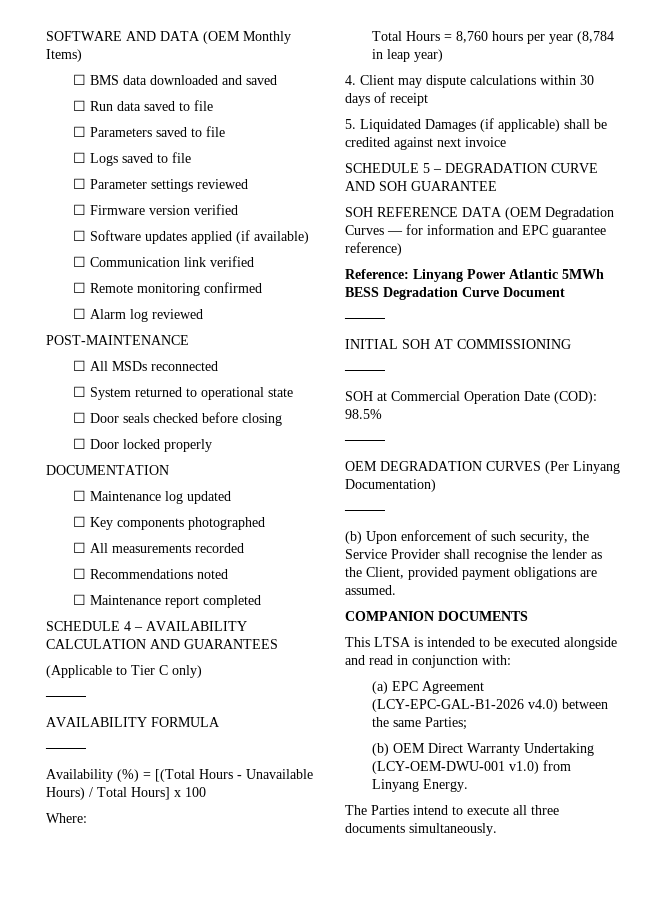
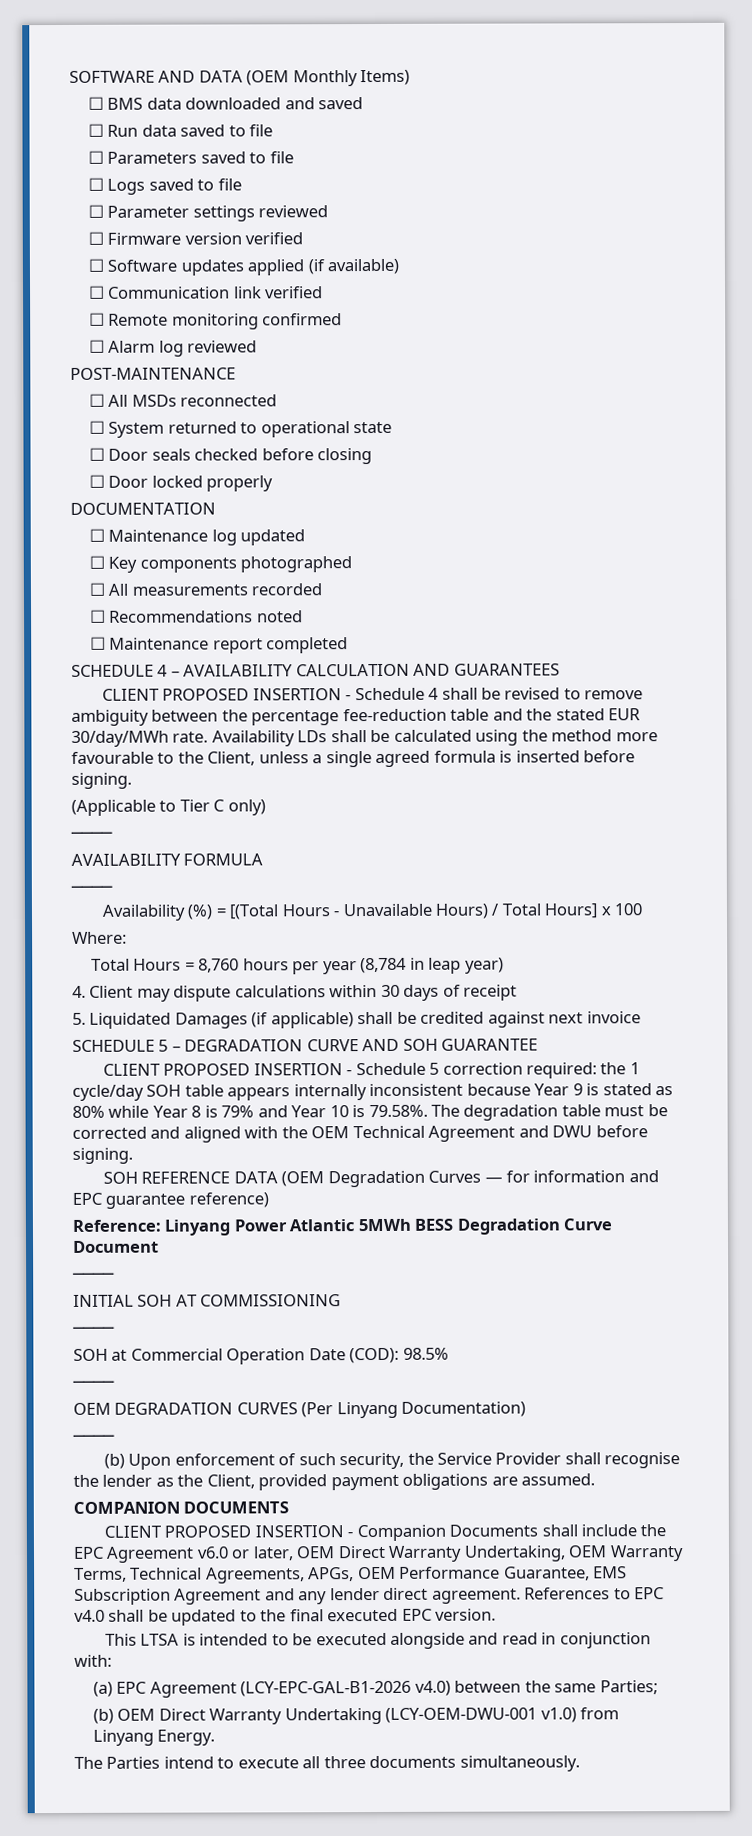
+ CLIENT PROPOSED INSERTION - Schedule 4 shall be revised to remove ambiguity between the percentage fee-reduction table and the stated EUR 30/day/MWh rate. Availability LDs shall be calculated using the method more favourable to the Client, unless a single agreed formula is inserted before signing.
+ CLIENT PROPOSED INSERTION - Schedule 5 correction required: the 1 cycle/day SOH table appears internally inconsistent because Year 9 is stated as 80% while Year 8 is 79% and Year 10 is 79.58%. The degradation table must be corrected and aligned with the OEM Technical Agreement and DWU before signing.
+ CLIENT PROPOSED INSERTION - Companion Documents shall include the EPC Agreement v6.0 or later, OEM Direct Warranty Undertaking, OEM Warranty Terms, Technical Agreements, APGs, OEM Performance Guarantee, EMS Subscription Agreement and any lender direct agreement. References to EPC v4.0 shall be updated to the final executed EPC version.

